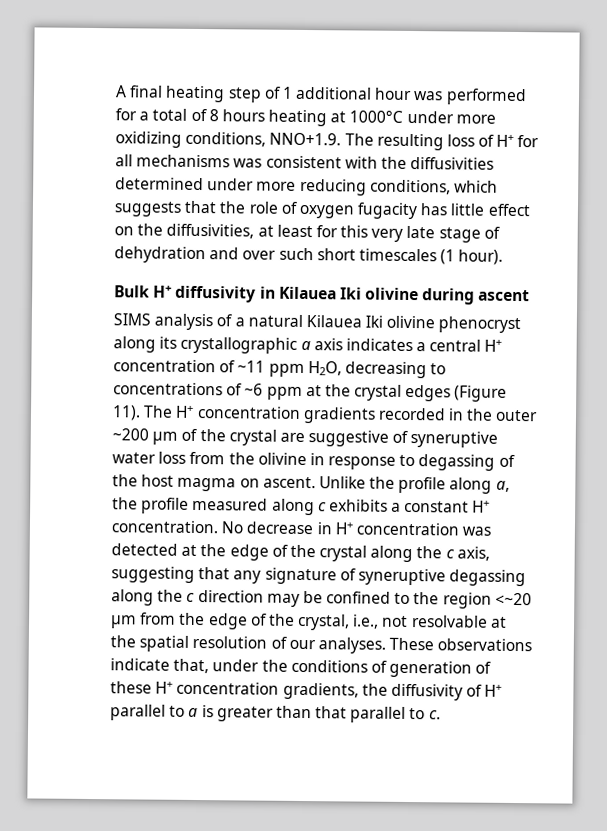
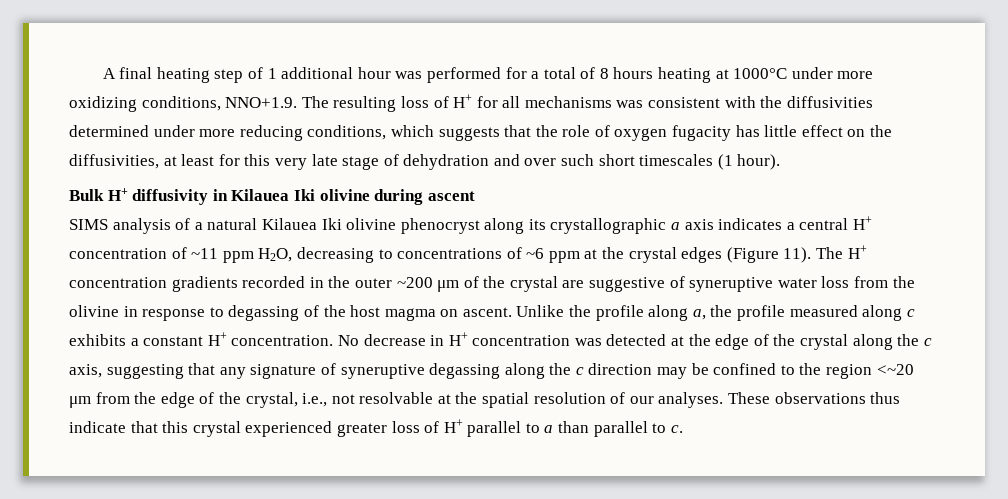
- These observations indicate that, under the conditions of generation of these H+ concentration gradients, the diffusivity of H+ parallel to a is greater than that parallel to c.
+ These observations thus indicate that this crystal experienced greater loss of H+ parallel to a than parallel to c.

